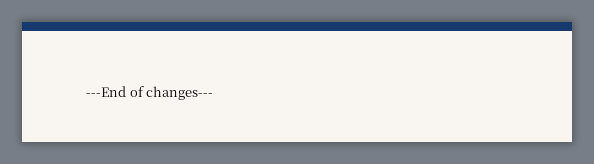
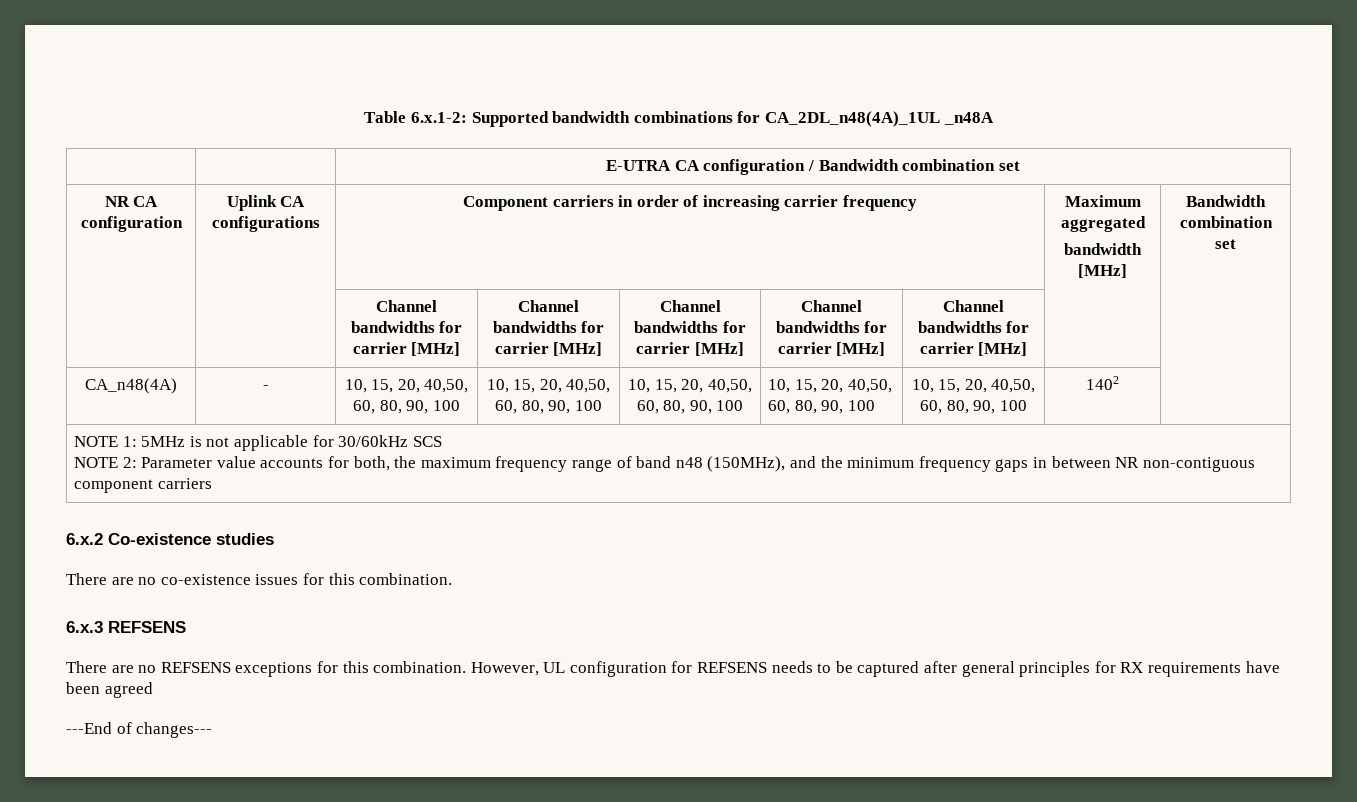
+ Table 6.x.1-2: Supported bandwidth combinations for CA_2DL_n48(4A)_1UL _n48A
+ | | E-UTRA CA configuration / Bandwidth combination set
+ NR CA configuration | Uplink CA configurations | Component carriers in order of increasing carrier frequency | Maximum aggregated
+ bandwidth [MHz] | Bandwidth combination set
+ | | Channel bandwidths for carrier [MHz] | Channel bandwidths for carrier [MHz] | Channel bandwidths for carrier [MHz] | Channel bandwidths for carrier [MHz] | Channel bandwidths for carrier [MHz] | |
+ CA_n48(4A) | - | 10, 15, 20, 40,50, 60, 80, 90, 100 | 10, 15, 20, 40,50, 60, 80, 90, 100 | 10, 15, 20, 40,50, 60, 80, 90, 100 | 10, 15, 20, 40,50, 60, 80, 90, 100 | 10, 15, 20, 40,50, 60, 80, 90, 100 | 1402 |
+ NOTE 1: 5MHz is not applicable for 30/60kHz SCS
+ NOTE 2: Parameter value accounts for both, the maximum frequency range of band n48 (150MHz), and the minimum frequency gaps in between NR non-contiguous component carriers
+ 6.x.2 Co-existence studies
+ There are no co-existence issues for this combination.
+ 6.x.3 REFSENS
+ There are no REFSENS exceptions for this combination. However, UL configuration for REFSENS needs to be captured after general principles for RX requirements have been agreed

